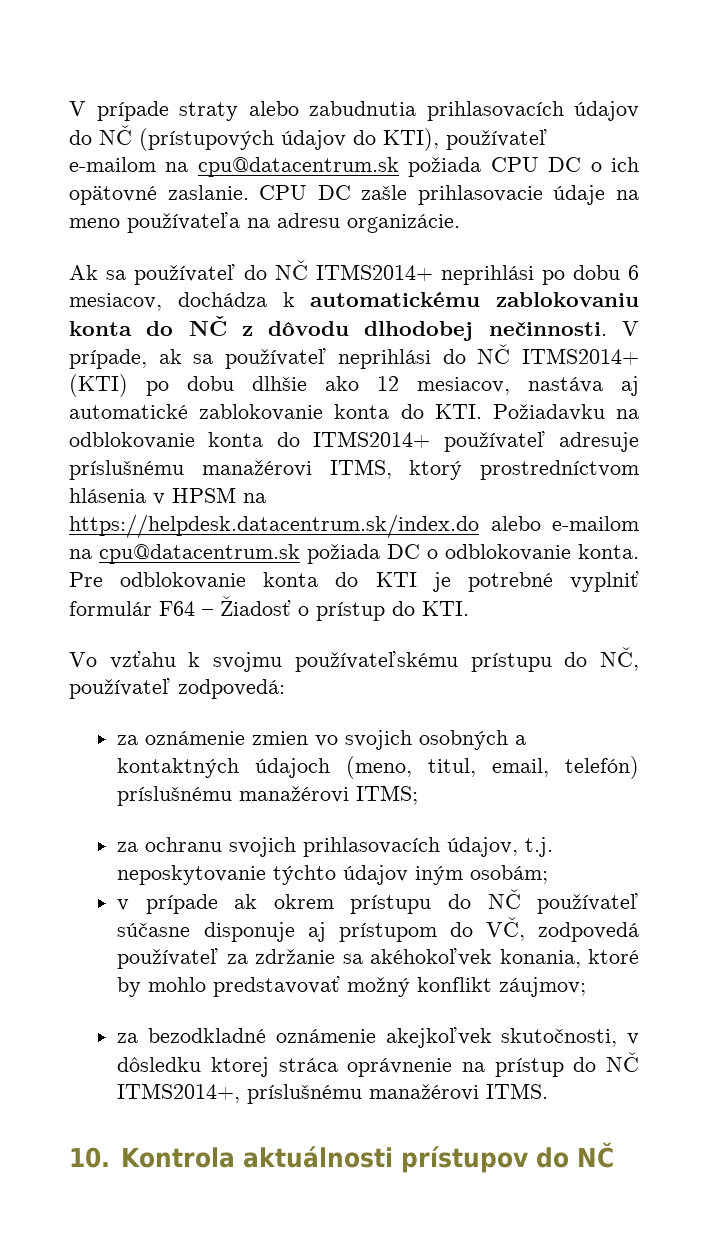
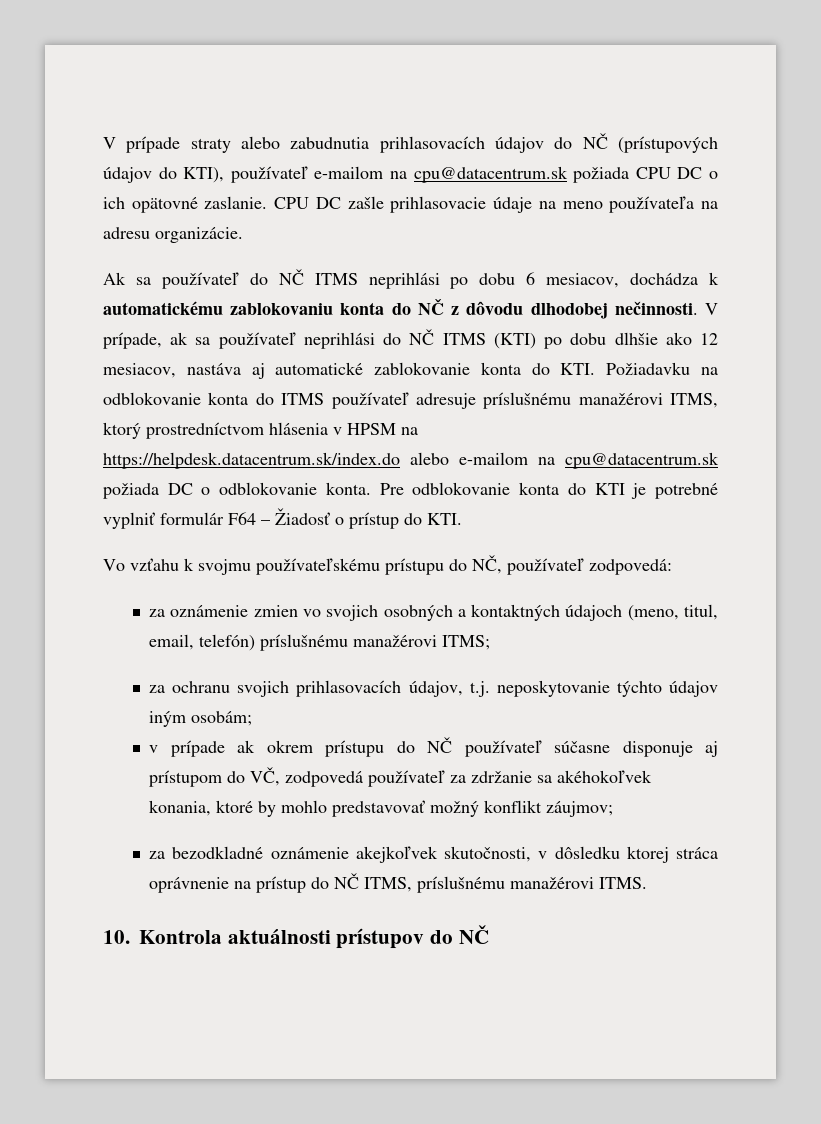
- Ak sa používateľ do NČ ITMS2014+ neprihlási po dobu 6 mesiacov, dochádza k automatickému zablokovaniu konta do NČ z dôvodu dlhodobej nečinnosti.
+ Ak sa používateľ do NČ ITMS neprihlási po dobu 6 mesiacov, dochádza k automatickému zablokovaniu konta do NČ z dôvodu dlhodobej nečinnosti.
- V prípade, ak sa používateľ neprihlási do NČ ITMS2014+ (KTI) po dobu dlhšie ako 12 mesiacov, nastáva aj automatické zablokovanie konta do KTI. Požiadavku na odblokovanie konta do ITMS2014+ používateľ adresuje príslušnému manažérovi ITMS, ktorý prostredníctvom hlásenia v HPSM na https://helpdesk.datacentrum.sk/index.do alebo e-mailom na cpu@datacentrum.sk požiada DC o odblokovanie konta.
+ V prípade, ak sa používateľ neprihlási do NČ ITMS (KTI) po dobu dlhšie ako 12 mesiacov, nastáva aj automatické zablokovanie konta do KTI. Požiadavku na odblokovanie konta do ITMS používateľ adresuje príslušnému manažérovi ITMS, ktorý prostredníctvom hlásenia v HPSM na https://helpdesk.datacentrum.sk/index.do alebo e-mailom na cpu@datacentrum.sk požiada DC o odblokovanie konta.
- za bezodkladné oznámenie akejkoľvek skutočnosti, v dôsledku ktorej stráca oprávnenie na prístup do NČ ITMS2014+, príslušnému manažérovi ITMS.
+ za bezodkladné oznámenie akejkoľvek skutočnosti, v dôsledku ktorej stráca oprávnenie na prístup do NČ ITMS, príslušnému manažérovi ITMS.

